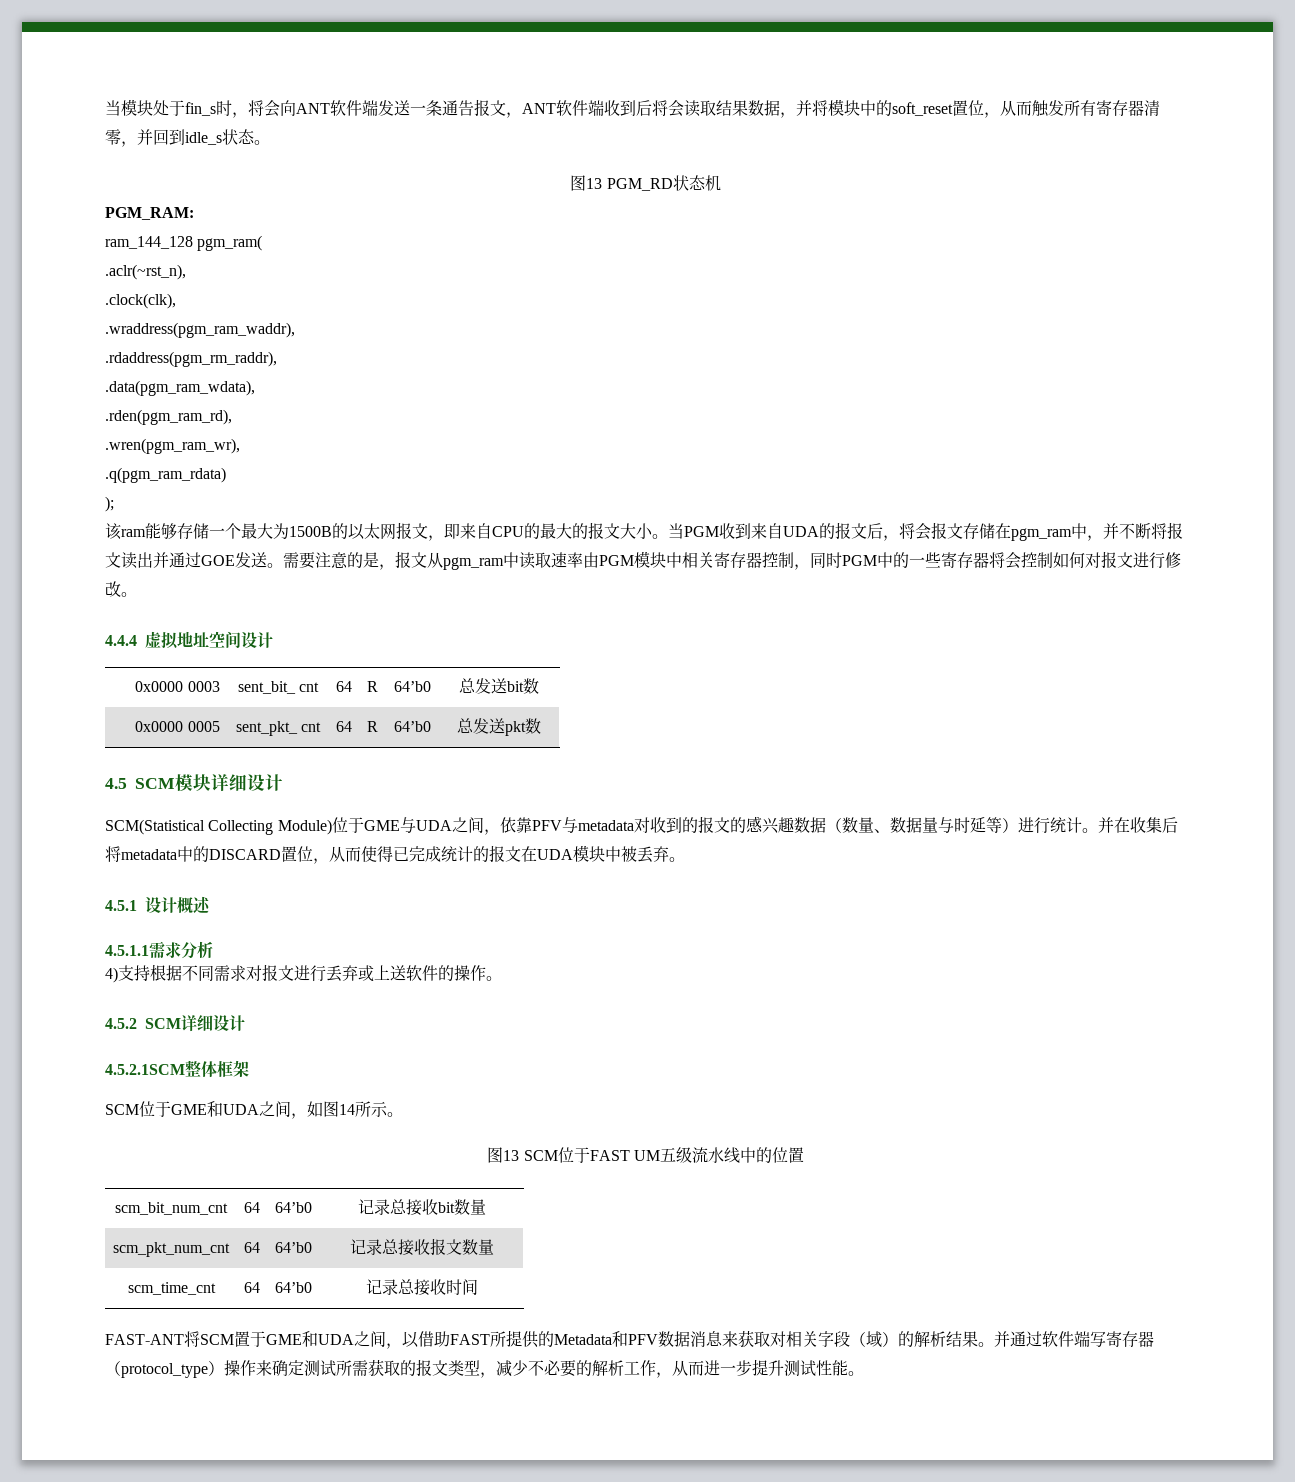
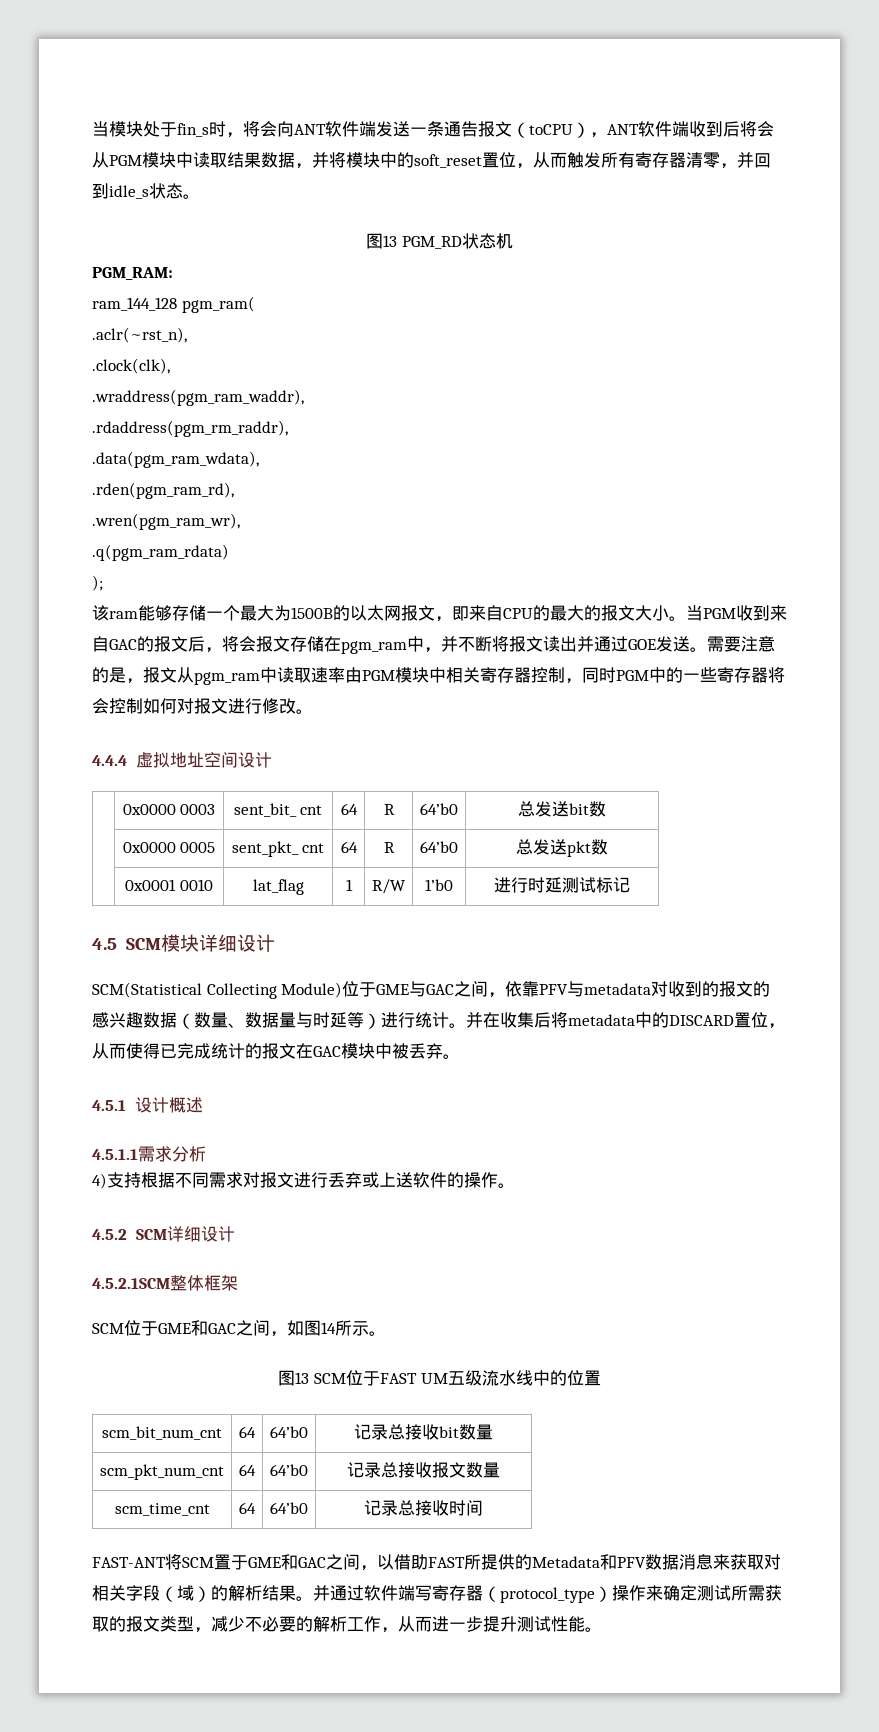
- 当模块处于fin_s时，将会向ANT软件端发送一条通告报文，ANT软件端收到后将会读取结果数据，并将模块中的soft_reset置位，从而触发所有寄存器清零，并回到idle_s状态。
+ 当模块处于fin_s时，将会向ANT软件端发送一条通告报文（toCPU），ANT软件端收到后将会从PGM模块中读取结果数据，并将模块中的soft_reset置位，从而触发所有寄存器清零，并回到idle_s状态。
- 当PGM收到来自UDA的报文后，将会报文存储在pgm_ram中，并不断将报文读出并通过GOE发送。
+ 当PGM收到来自GAC的报文后，将会报文存储在pgm_ram中，并不断将报文读出并通过GOE发送。
+ | 0x0001 0010 | lat_flag | 1 | R/W | 1’b0 | 进行时延测试标记
- SCM(Statistical Collecting Module)位于GME与UDA之间，依靠PFV与metadata对收到的报文的感兴趣数据（数量、数据量与时延等）进行统计。
+ SCM(Statistical Collecting Module)位于GME与GAC之间，依靠PFV与metadata对收到的报文的感兴趣数据（数量、数据量与时延等）进行统计。
- 并在收集后将metadata中的DISCARD置位，从而使得已完成统计的报文在UDA模块中被丢弃。
+ 并在收集后将metadata中的DISCARD置位，从而使得已完成统计的报文在GAC模块中被丢弃。
- SCM位于GME和UDA之间，如图14所示。
+ SCM位于GME和GAC之间，如图14所示。
- FAST-ANT将SCM置于GME和UDA之间，以借助FAST所提供的Metadata和PFV数据消息来获取对相关字段（域）的解析结果。
+ FAST-ANT将SCM置于GME和GAC之间，以借助FAST所提供的Metadata和PFV数据消息来获取对相关字段（域）的解析结果。

